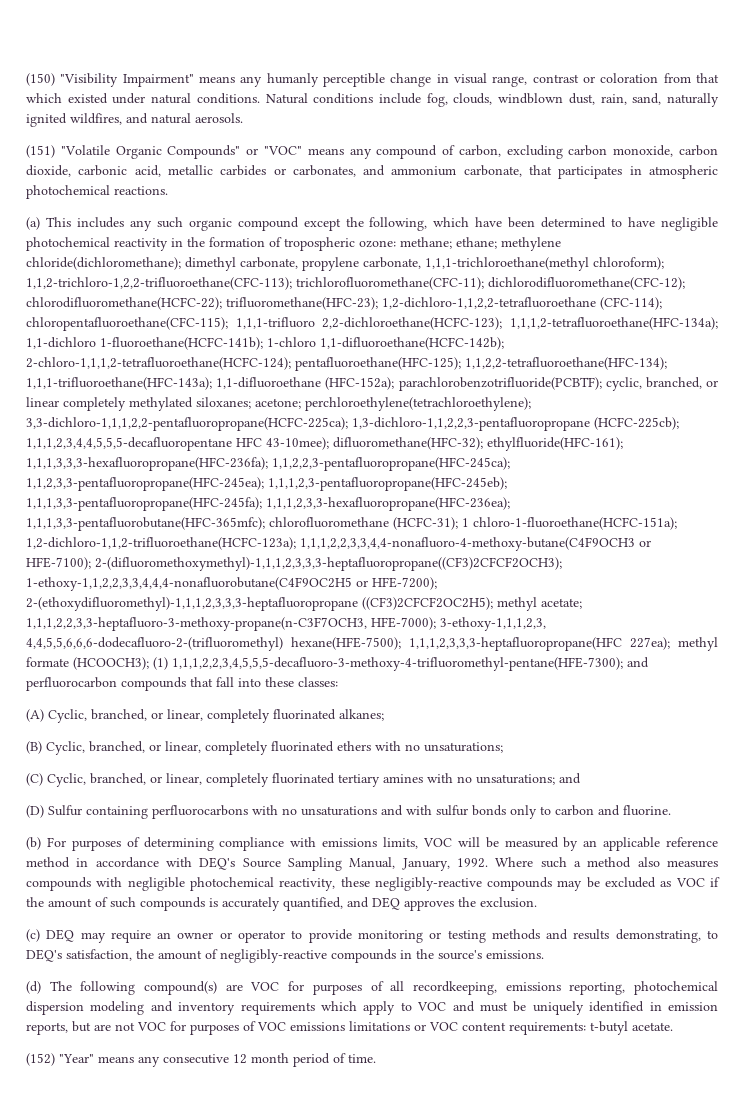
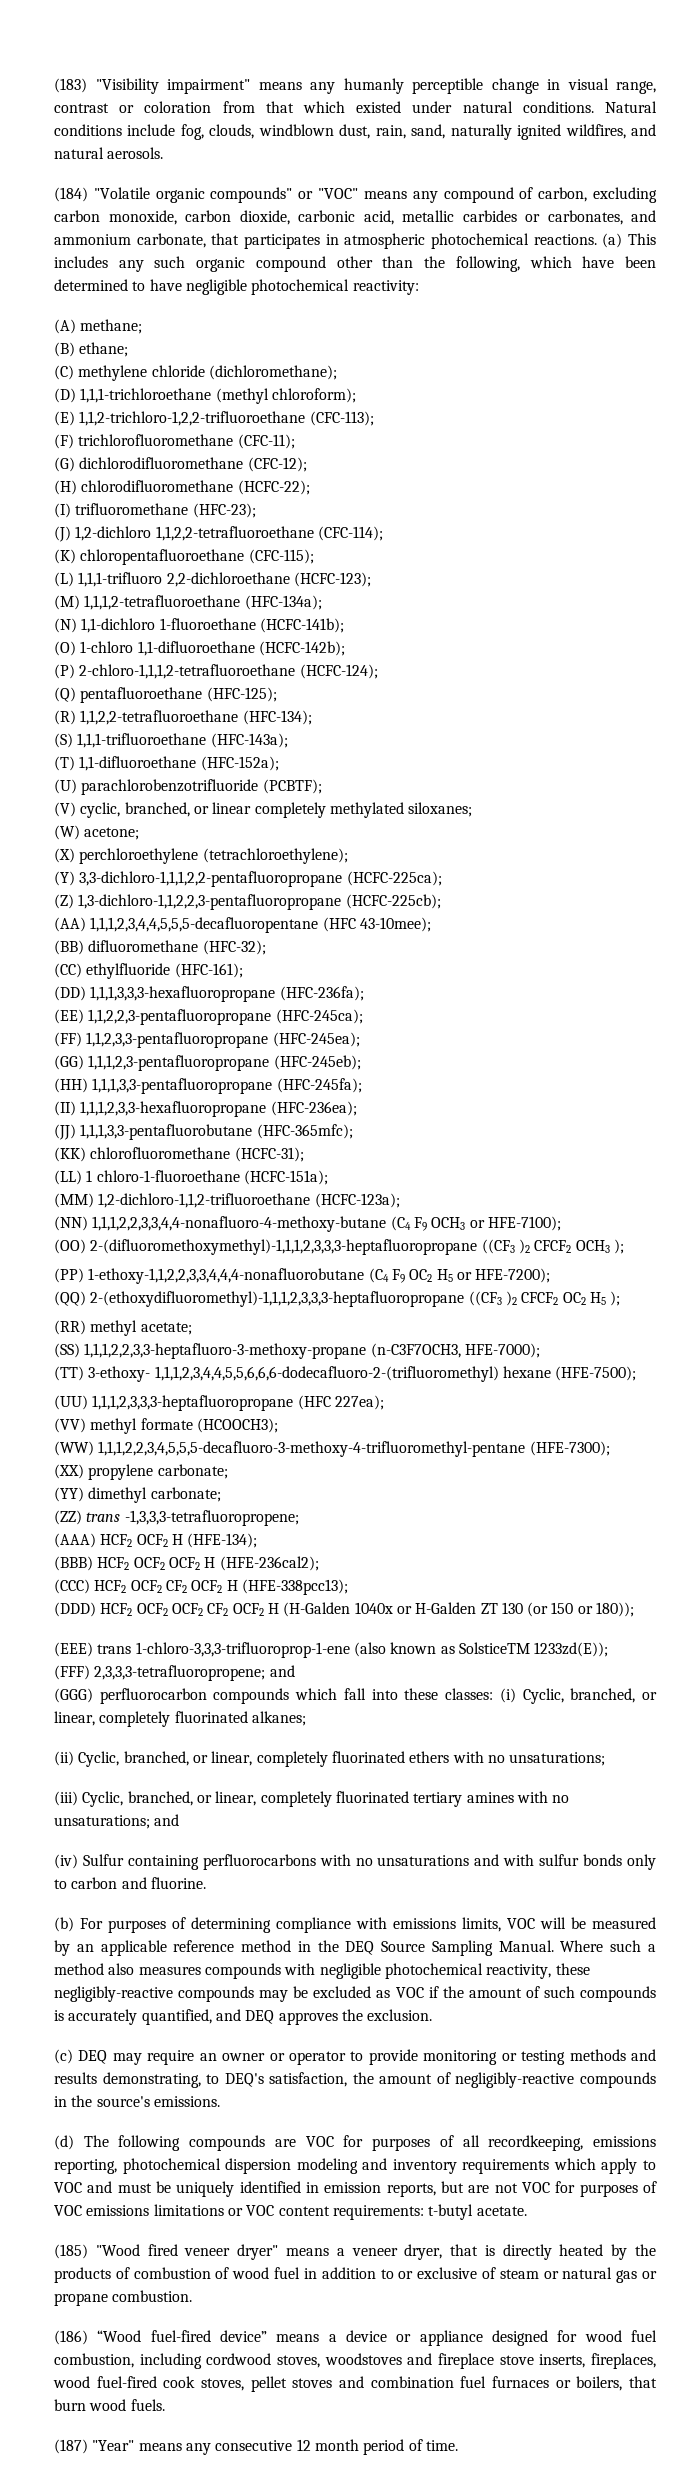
- (150) "Visibility Impairment" means any humanly perceptible change in visual range, contrast or coloration from that which existed under natural conditions.
+ (183) "Visibility impairment" means any humanly perceptible change in visual range, contrast or coloration from that which existed under natural conditions.
- (151) "Volatile Organic Compounds" or "VOC" means any compound of carbon, excluding carbon monoxide, carbon dioxide, carbonic acid, metallic carbides or carbonates, and ammonium carbonate, that participates in atmospheric photochemical reactions.
- (a) This includes any such organic compound except the following, which have been determined to have negligible photochemical reactivity in the formation of tropospheric ozone: methane; ethane; methylene chloride(dichloromethane); dimethyl carbonate, propylene carbonate, 1,1,1-trichloroethane(methyl chloroform); 1,1,2-trichloro-1,2,2-trifluoroethane(CFC-113); trichlorofluoromethane(CFC-11); dichlorodifluoromethane(CFC-12); chlorodifluoromethane(HCFC-22); trifluoromethane(HFC-23); 1,2-dichloro-1,1,2,2-tetrafluoroethane (CFC-114); chloropentafluoroethane(CFC-115); 1,1,1-trifluoro 2,2-dichloroethane(HCFC-123); 1,1,1,2-tetrafluoroethane(HFC-134a); 1,1-dichloro 1-fluoroethane(HCFC-141b); 1-chloro 1,1-difluoroethane(HCFC-142b); 2-chloro-1,1,1,2-tetrafluoroethane(HCFC-124); pentafluoroethane(HFC-125); 1,1,2,2-tetrafluoroethane(HFC-134); 1,1,1-trifluoroethane(HFC-143a); 1,1-difluoroethane (HFC-152a); parachlorobenzotrifluoride(PCBTF); cyclic, branched, or linear completely methylated siloxanes; acetone; perchloroethylene(tetrachloroethylene); 3,3-dichloro-1,1,1,2,2-pentafluoropropane(HCFC-225ca); 1,3-dichloro-1,1,2,2,3-pentafluoropropane (HCFC-225cb); 1,1,1,2,3,4,4,5,5,5-decafluoropentane HFC 43-10mee); difluoromethane(HFC-32); ethylfluoride(HFC-161); 1,1,1,3,3,3-hexafluoropropane(HFC-236fa); 1,1,2,2,3-pentafluoropropane(HFC-245ca); 1,1,2,3,3-pentafluoropropane(HFC-245ea); 1,1,1,2,3-pentafluoropropane(HFC-245eb); 1,1,1,3,3-pentafluoropropane(HFC-245fa); 1,1,1,2,3,3-hexafluoropropane(HFC-236ea); 1,1,1,3,3-pentafluorobutane(HFC-365mfc); chlorofluoromethane (HCFC-31); 1 chloro-1-fluoroethane(HCFC-151a); 1,2-dichloro-1,1,2-trifluoroethane(HCFC-123a); 1,1,1,2,2,3,3,4,4-nonafluoro-4-methoxy-butane(C4F9OCH3 or HFE-7100); 2-(difluoromethoxymethyl)-1,1,1,2,3,3,3-heptafluoropropane((CF3)2CFCF2OCH3); 1-ethoxy-1,1,2,2,3,3,4,4,4-nonafluorobutane(C4F9OC2H5 or HFE-7200); 2-(ethoxydifluoromethyl)-1,1,1,2,3,3,3-heptafluoropropane ((CF3)2CFCF2OC2H5); methyl acetate; 1,1,1,2,2,3,3-heptafluoro-3-methoxy-propane(n-C3F7OCH3, HFE-7000); 3-ethoxy-1,1,1,2,3, 4,4,5,5,6,6,6-dodecafluoro-2-(trifluoromethyl) hexane(HFE-7500); 1,1,1,2,3,3,3-heptafluoropropane(HFC 227ea); methyl formate (HCOOCH3); (1) 1,1,1,2,2,3,4,5,5,5-decafluoro-3-methoxy-4-trifluoromethyl-pentane(HFE-7300); and perfluorocarbon compounds that fall into these classes:
- (A) Cyclic, branched, or linear, completely fluorinated alkanes;
+ (184) "Volatile organic compounds" or "VOC" means any compound of carbon, excluding carbon monoxide, carbon dioxide, carbonic acid, metallic carbides or carbonates, and ammonium carbonate, that participates in atmospheric photochemical reactions. (a) This includes any such organic compound other than the following, which have been determined to have negligible photochemical reactivity:
+ (A) methane;
+ (B) ethane;
+ (C) methylene chloride (dichloromethane);
+ (D) 1,1,1-trichloroethane (methyl chloroform);
+ (E) 1,1,2-trichloro-1,2,2-trifluoroethane (CFC-113);
+ (F) trichlorofluoromethane (CFC-11);
+ (G) dichlorodifluoromethane (CFC-12);
+ (H) chlorodifluoromethane (HCFC-22);
+ (I) trifluoromethane (HFC-23);
+ (J) 1,2-dichloro 1,1,2,2-tetrafluoroethane (CFC-114);
+ (K) chloropentafluoroethane (CFC-115);
+ (L) 1,1,1-trifluoro 2,2-dichloroethane (HCFC-123);
+ (M) 1,1,1,2-tetrafluoroethane (HFC-134a);
+ (N) 1,1-dichloro 1-fluoroethane (HCFC-141b);
+ (O) 1-chloro 1,1-difluoroethane (HCFC-142b);
+ (P) 2-chloro-1,1,1,2-tetrafluoroethane (HCFC-124);
+ (Q) pentafluoroethane (HFC-125);
+ (R) 1,1,2,2-tetrafluoroethane (HFC-134);
+ (S) 1,1,1-trifluoroethane (HFC-143a);
+ (T) 1,1-difluoroethane (HFC-152a);
+ (U) parachlorobenzotrifluoride (PCBTF);
+ (V) cyclic, branched, or linear completely methylated siloxanes;
+ (W) acetone;
+ (X) perchloroethylene (tetrachloroethylene);
+ (Y) 3,3-dichloro-1,1,1,2,2-pentafluoropropane (HCFC-225ca);
+ (Z) 1,3-dichloro-1,1,2,2,3-pentafluoropropane (HCFC-225cb);
+ (AA) 1,1,1,2,3,4,4,5,5,5-decafluoropentane (HFC 43-10mee);
+ (BB) difluoromethane (HFC-32);
+ (CC) ethylfluoride (HFC-161);
+ (DD) 1,1,1,3,3,3-hexafluoropropane (HFC-236fa);
+ (EE) 1,1,2,2,3-pentafluoropropane (HFC-245ca);
+ (FF) 1,1,2,3,3-pentafluoropropane (HFC-245ea);
+ (GG) 1,1,1,2,3-pentafluoropropane (HFC-245eb);
+ (HH) 1,1,1,3,3-pentafluoropropane (HFC-245fa);
+ (II) 1,1,1,2,3,3-hexafluoropropane (HFC-236ea);
+ (JJ) 1,1,1,3,3-pentafluorobutane (HFC-365mfc);
+ (KK) chlorofluoromethane (HCFC-31);
+ (LL) 1 chloro-1-fluoroethane (HCFC-151a);
+ (MM) 1,2-dichloro-1,1,2-trifluoroethane (HCFC-123a);
+ (NN) 1,1,1,2,2,3,3,4,4-nonafluoro-4-methoxy-butane (C4 F9 OCH3 or HFE-7100);
+ (OO) 2-(difluoromethoxymethyl)-1,1,1,2,3,3,3-heptafluoropropane ((CF3 )2 CFCF2 OCH3 );
+ (PP) 1-ethoxy-1,1,2,2,3,3,4,4,4-nonafluorobutane (C4 F9 OC2 H5 or HFE-7200);
+ (QQ) 2-(ethoxydifluoromethyl)-1,1,1,2,3,3,3-heptafluoropropane ((CF3 )2 CFCF2 OC2 H5 );
+ (RR) methyl acetate;
+ (SS) 1,1,1,2,2,3,3-heptafluoro-3-methoxy-propane (n-C3F7OCH3, HFE-7000);
+ (TT) 3-ethoxy- 1,1,1,2,3,4,4,5,5,6,6,6-dodecafluoro-2-(trifluoromethyl) hexane (HFE-7500);
+ (UU) 1,1,1,2,3,3,3-heptafluoropropane (HFC 227ea);
+ (VV) methyl formate (HCOOCH3);
+ (WW) 1,1,1,2,2,3,4,5,5,5-decafluoro-3-methoxy-4-trifluoromethyl-pentane (HFE-7300);
+ (XX) propylene carbonate;
+ (YY) dimethyl carbonate;
+ (ZZ) trans -1,3,3,3-tetrafluoropropene;
+ (AAA) HCF2 OCF2 H (HFE-134);
+ (BBB) HCF2 OCF2 OCF2 H (HFE-236cal2);
+ (CCC) HCF2 OCF2 CF2 OCF2 H (HFE-338pcc13);
+ (DDD) HCF2 OCF2 OCF2 CF2 OCF2 H (H-Galden 1040x or H-Galden ZT 130 (or 150 or 180));
+ (EEE) trans 1-chloro-3,3,3-trifluoroprop-1-ene (also known as SolsticeTM 1233zd(E));
+ (FFF) 2,3,3,3-tetrafluoropropene; and
+ (GGG) perfluorocarbon compounds which fall into these classes: (i) Cyclic, branched, or linear, completely fluorinated alkanes;
- (B) Cyclic, branched, or linear, completely fluorinated ethers with no unsaturations;
+ (ii) Cyclic, branched, or linear, completely fluorinated ethers with no unsaturations;
- (C) Cyclic, branched, or linear, completely fluorinated tertiary amines with no unsaturations; and
+ (iii) Cyclic, branched, or linear, completely fluorinated tertiary amines with no unsaturations; and
- (D) Sulfur containing perfluorocarbons with no unsaturations and with sulfur bonds only to carbon and fluorine.
+ (iv) Sulfur containing perfluorocarbons with no unsaturations and with sulfur bonds only to carbon and fluorine.
- (b) For purposes of determining compliance with emissions limits, VOC will be measured by an applicable reference method in accordance with DEQ's Source Sampling Manual, January, 1992.
+ (b) For purposes of determining compliance with emissions limits, VOC will be measured by an applicable reference method in the DEQ Source Sampling Manual.
- (d) The following compound(s) are VOC for purposes of all recordkeeping, emissions reporting, photochemical dispersion modeling and inventory requirements which apply to VOC and must be uniquely identified in emission reports, but are not VOC for purposes of VOC emissions limitations or VOC content requirements: t-butyl acetate.
+ (d) The following compounds are VOC for purposes of all recordkeeping, emissions reporting, photochemical dispersion modeling and inventory requirements which apply to VOC and must be uniquely identified in emission reports, but are not VOC for purposes of VOC emissions limitations or VOC content requirements: t-butyl acetate.
- (152) "Year" means any consecutive 12 month period of time.
+ (185) "Wood fired veneer dryer" means a veneer dryer, that is directly heated by the products of combustion of wood fuel in addition to or exclusive of steam or natural gas or propane combustion.
+ (186) “Wood fuel-fired device” means a device or appliance designed for wood fuel combustion, including cordwood stoves, woodstoves and fireplace stove inserts, fireplaces, wood fuel-fired cook stoves, pellet stoves and combination fuel furnaces or boilers, that burn wood fuels.
+ (187) "Year" means any consecutive 12 month period of time.

